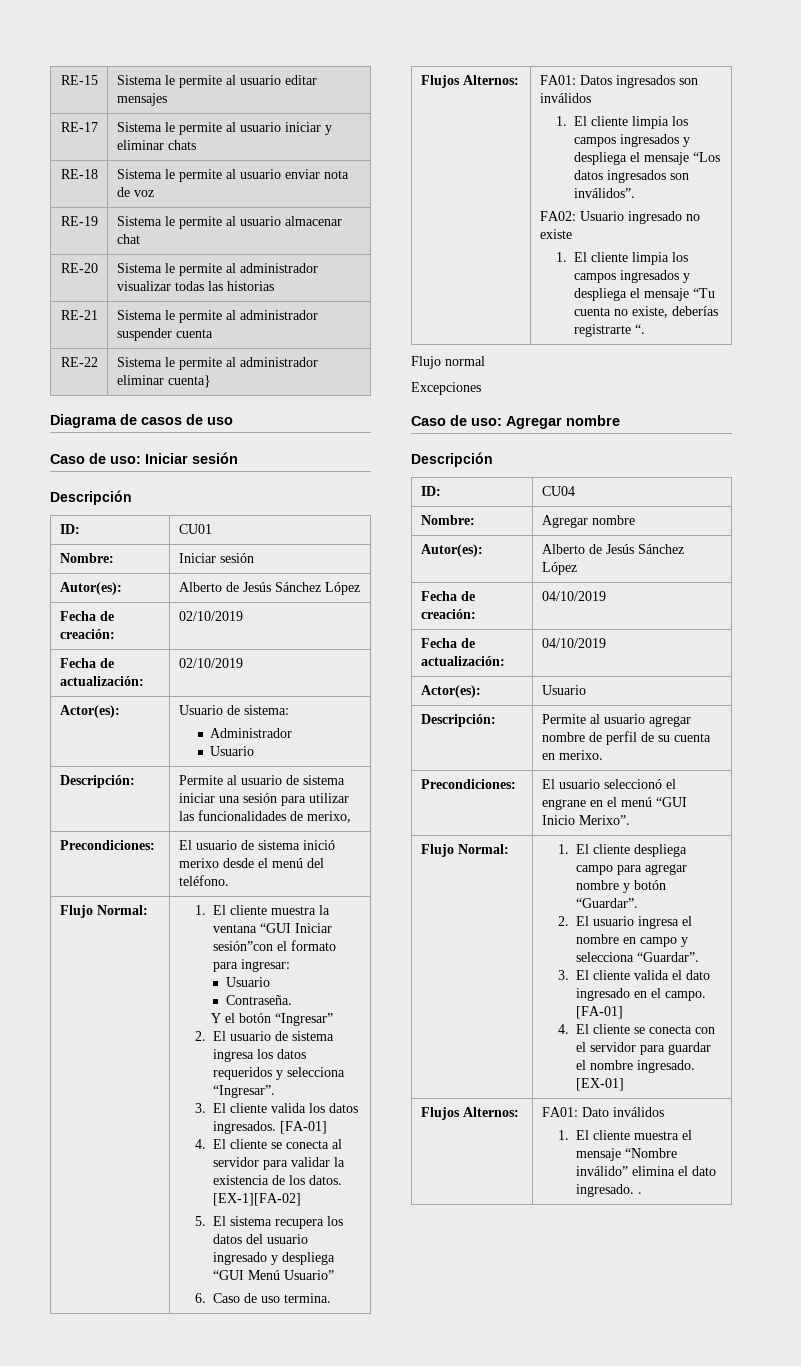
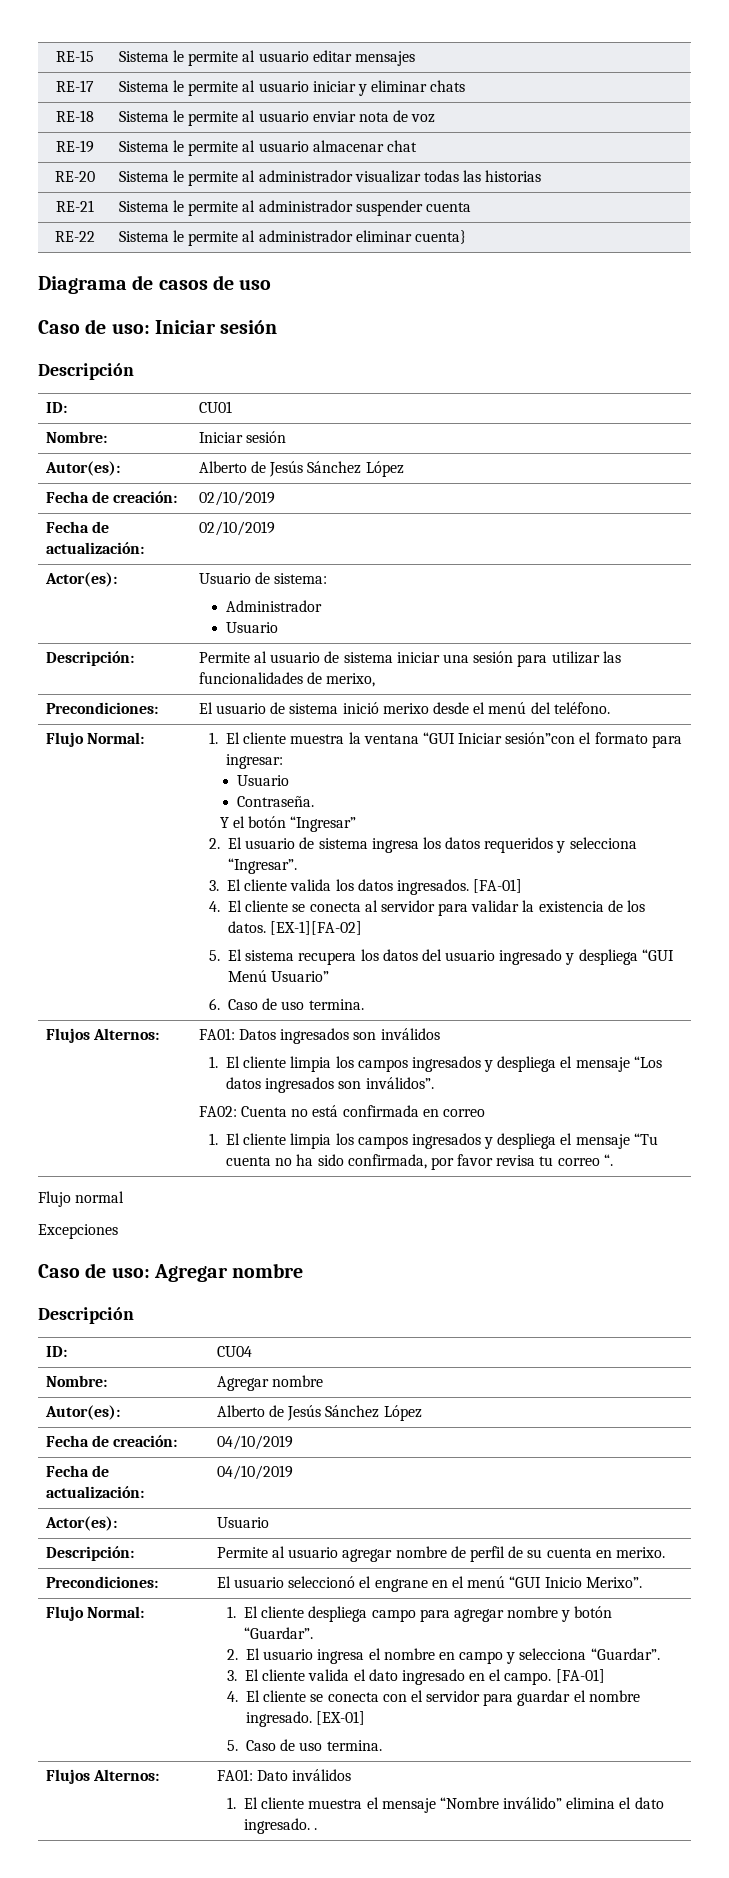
- FA02: Usuario ingresado no existe
+ FA02: Cuenta no está confirmada en correo
- 1. El cliente limpia los campos ingresados y despliega el mensaje “Tu cuenta no existe, deberías registrarte “.
+ 1. El cliente limpia los campos ingresados y despliega el mensaje “Tu cuenta no ha sido confirmada, por favor revisa tu correo “.
+ 5. Caso de uso termina.

